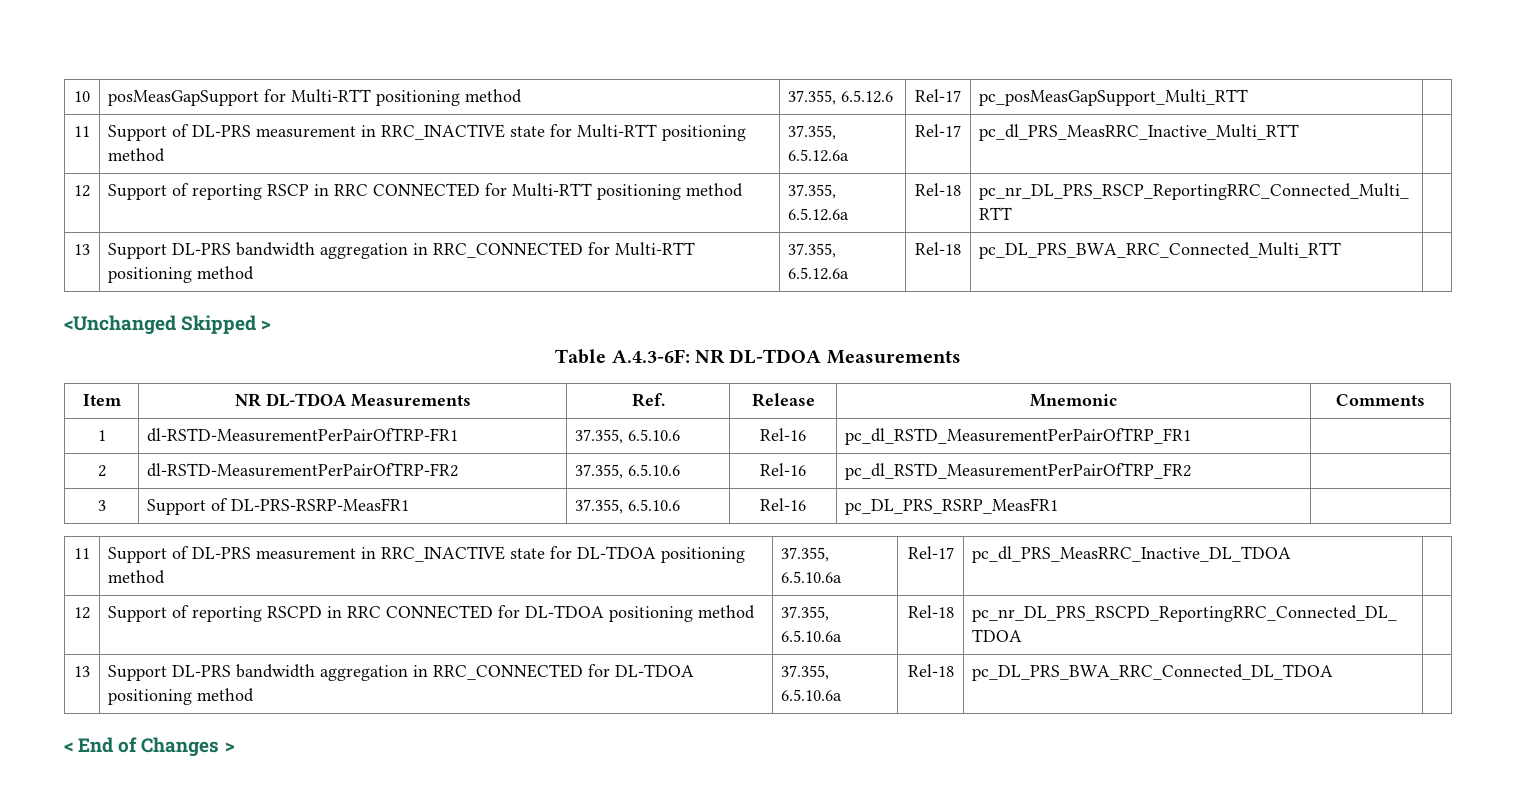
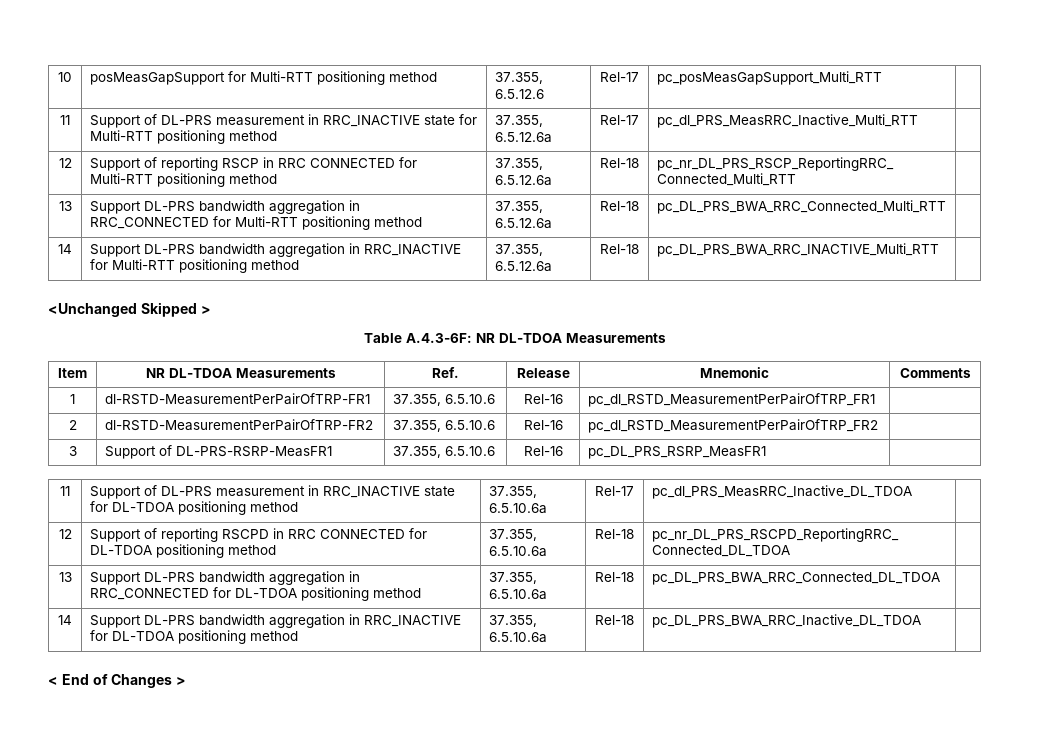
+ 14 | Support DL-PRS bandwidth aggregation in RRC_INACTIVE for Multi-RTT positioning method | 37.355, 6.5.12.6a | Rel-18 | pc_DL_PRS_BWA_RRC_INACTIVE_Multi_RTT |
+ 14 | Support DL-PRS bandwidth aggregation in RRC_INACTIVE for DL-TDOA positioning method | 37.355, 6.5.10.6a | Rel-18 | pc_DL_PRS_BWA_RRC_Inactive_DL_TDOA |

